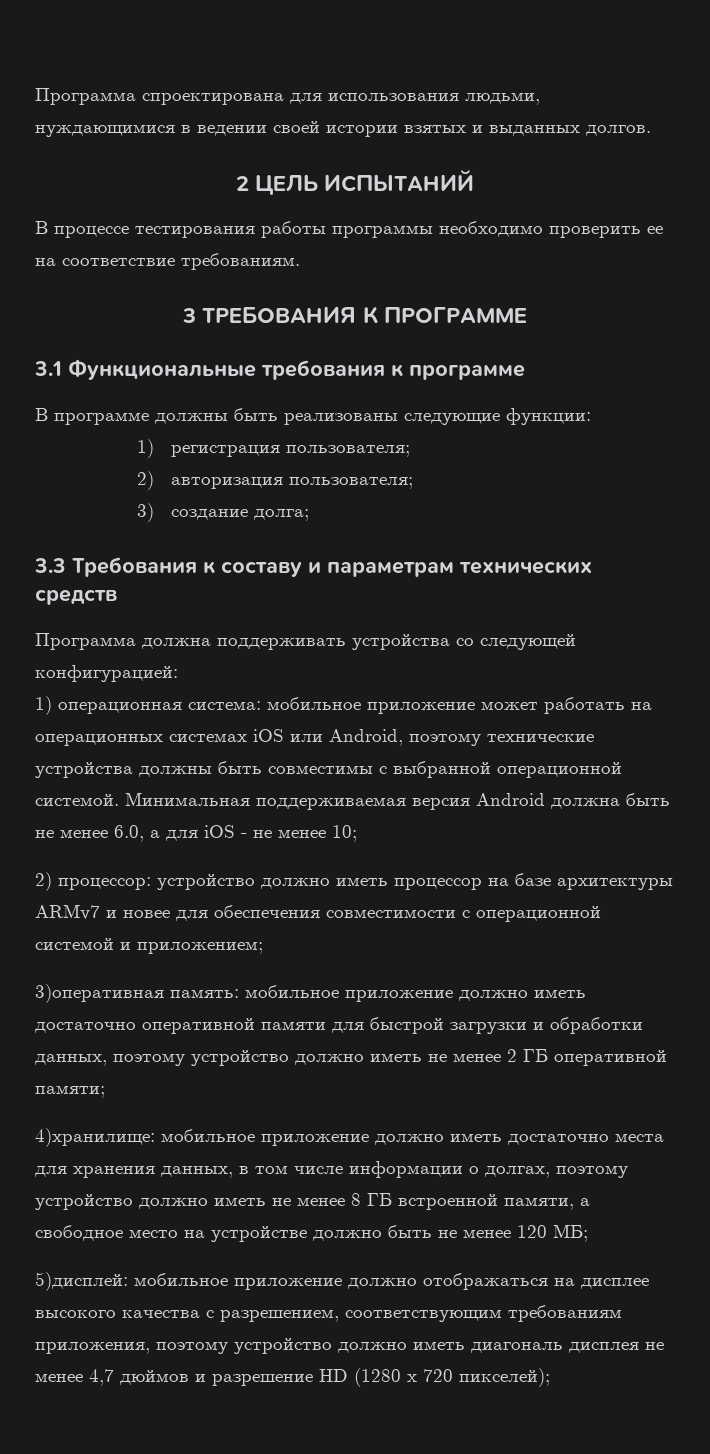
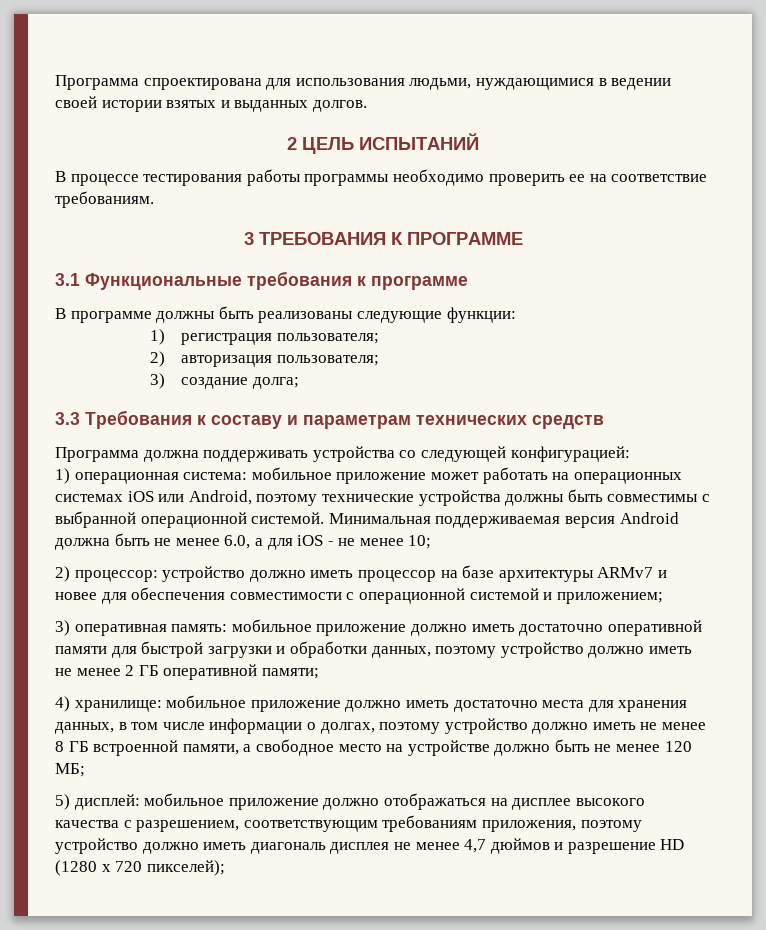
- 3)оперативная память: мобильное приложение должно иметь достаточно оперативной памяти для быстрой загрузки и обработки данных, поэтому устройство должно иметь не менее 2 ГБ оперативной памяти;
+ 3) оперативная память: мобильное приложение должно иметь достаточно оперативной памяти для быстрой загрузки и обработки данных, поэтому устройство должно иметь не менее 2 ГБ оперативной памяти;
- 4)хранилище: мобильное приложение должно иметь достаточно места для хранения данных, в том числе информации о долгах, поэтому устройство должно иметь не менее 8 ГБ встроенной памяти, а свободное место на устройстве должно быть не менее 120 МБ;
+ 4) хранилище: мобильное приложение должно иметь достаточно места для хранения данных, в том числе информации о долгах, поэтому устройство должно иметь не менее 8 ГБ встроенной памяти, а свободное место на устройстве должно быть не менее 120 МБ;
- 5)дисплей: мобильное приложение должно отображаться на дисплее высокого качества с разрешением, соответствующим требованиям приложения, поэтому устройство должно иметь диагональ дисплея не менее 4,7 дюймов и разрешение HD (1280 x 720 пикселей);
+ 5) дисплей: мобильное приложение должно отображаться на дисплее высокого качества с разрешением, соответствующим требованиям приложения, поэтому устройство должно иметь диагональ дисплея не менее 4,7 дюймов и разрешение HD (1280 x 720 пикселей);

